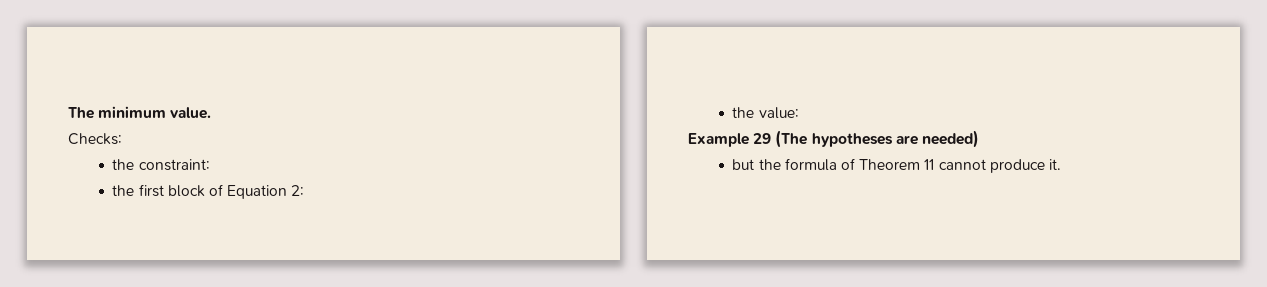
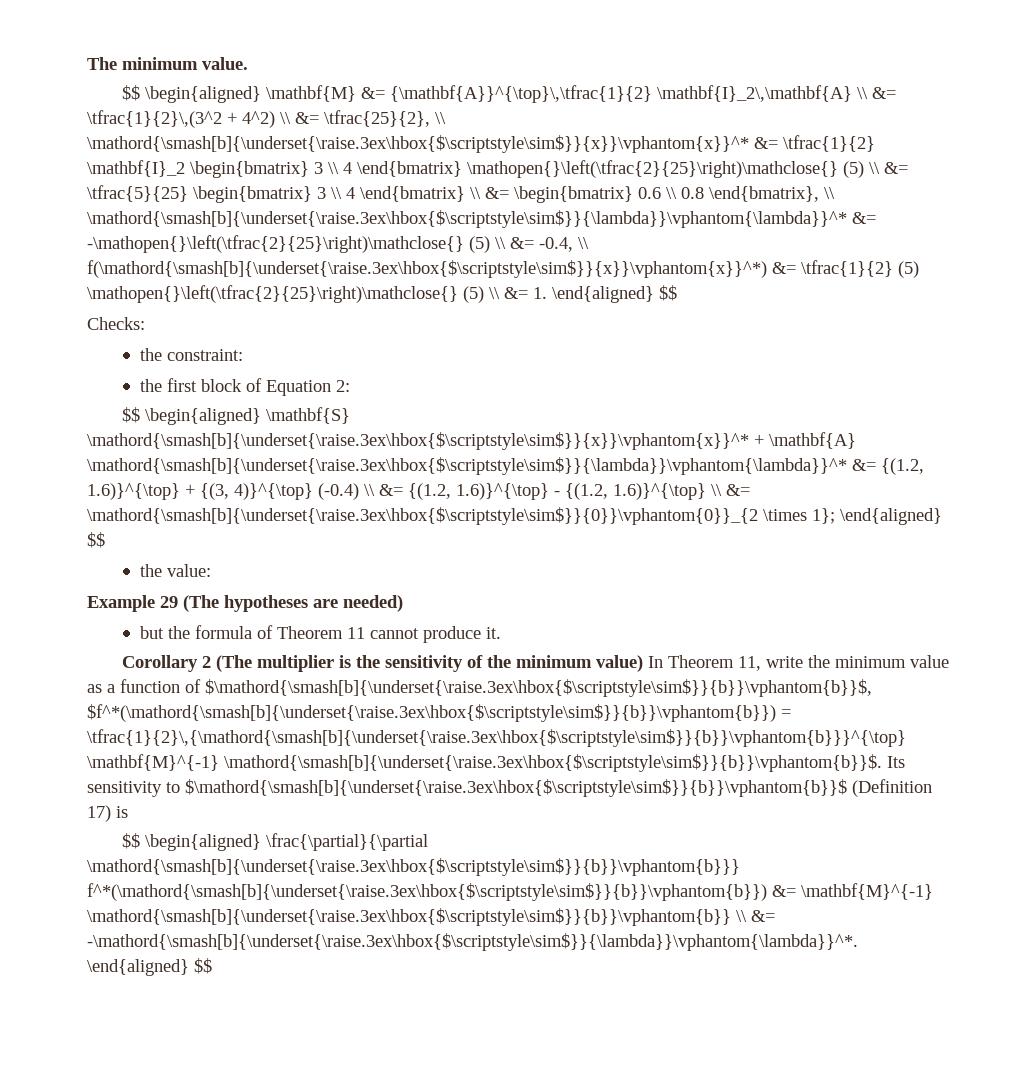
+ $$ \begin{aligned} \mathbf{M} &= {\mathbf{A}}^{\top}\,\tfrac{1}{2} \mathbf{I}_2\,\mathbf{A} \\ &= \tfrac{1}{2}\,(3^2 + 4^2) \\ &= \tfrac{25}{2}, \\ \mathord{\smash[b]{\underset{\raise.3ex\hbox{$\scriptstyle\sim$}}{x}}\vphantom{x}}^* &= \tfrac{1}{2} \mathbf{I}_2 \begin{bmatrix} 3 \\ 4 \end{bmatrix} \mathopen{}\left(\tfrac{2}{25}\right)\mathclose{} (5) \\ &= \tfrac{5}{25} \begin{bmatrix} 3 \\ 4 \end{bmatrix} \\ &= \begin{bmatrix} 0.6 \\ 0.8 \end{bmatrix}, \\ \mathord{\smash[b]{\underset{\raise.3ex\hbox{$\scriptstyle\sim$}}{\lambda}}\vphantom{\lambda}}^* &= -\mathopen{}\left(\tfrac{2}{25}\right)\mathclose{} (5) \\ &= -0.4, \\ f(\mathord{\smash[b]{\underset{\raise.3ex\hbox{$\scriptstyle\sim$}}{x}}\vphantom{x}}^*) &= \tfrac{1}{2} (5) \mathopen{}\left(\tfrac{2}{25}\right)\mathclose{} (5) \\ &= 1. \end{aligned} $$
+ $$ \begin{aligned} \mathbf{S} \mathord{\smash[b]{\underset{\raise.3ex\hbox{$\scriptstyle\sim$}}{x}}\vphantom{x}}^* + \mathbf{A} \mathord{\smash[b]{\underset{\raise.3ex\hbox{$\scriptstyle\sim$}}{\lambda}}\vphantom{\lambda}}^* &= {(1.2, 1.6)}^{\top} + {(3, 4)}^{\top} (-0.4) \\ &= {(1.2, 1.6)}^{\top} - {(1.2, 1.6)}^{\top} \\ &= \mathord{\smash[b]{\underset{\raise.3ex\hbox{$\scriptstyle\sim$}}{0}}\vphantom{0}}_{2 \times 1}; \end{aligned} $$
+ Corollary 2 (The multiplier is the sensitivity of the minimum value) In Theorem 11, write the minimum value as a function of $\mathord{\smash[b]{\underset{\raise.3ex\hbox{$\scriptstyle\sim$}}{b}}\vphantom{b}}$, $f^*(\mathord{\smash[b]{\underset{\raise.3ex\hbox{$\scriptstyle\sim$}}{b}}\vphantom{b}}) = \tfrac{1}{2}\,{\mathord{\smash[b]{\underset{\raise.3ex\hbox{$\scriptstyle\sim$}}{b}}\vphantom{b}}}^{\top} \mathbf{M}^{-1} \mathord{\smash[b]{\underset{\raise.3ex\hbox{$\scriptstyle\sim$}}{b}}\vphantom{b}}$. Its sensitivity to $\mathord{\smash[b]{\underset{\raise.3ex\hbox{$\scriptstyle\sim$}}{b}}\vphantom{b}}$ (Definition 17) is
+ $$ \begin{aligned} \frac{\partial}{\partial \mathord{\smash[b]{\underset{\raise.3ex\hbox{$\scriptstyle\sim$}}{b}}\vphantom{b}}} f^*(\mathord{\smash[b]{\underset{\raise.3ex\hbox{$\scriptstyle\sim$}}{b}}\vphantom{b}}) &= \mathbf{M}^{-1} \mathord{\smash[b]{\underset{\raise.3ex\hbox{$\scriptstyle\sim$}}{b}}\vphantom{b}} \\ &= -\mathord{\smash[b]{\underset{\raise.3ex\hbox{$\scriptstyle\sim$}}{\lambda}}\vphantom{\lambda}}^*. \end{aligned} $$

